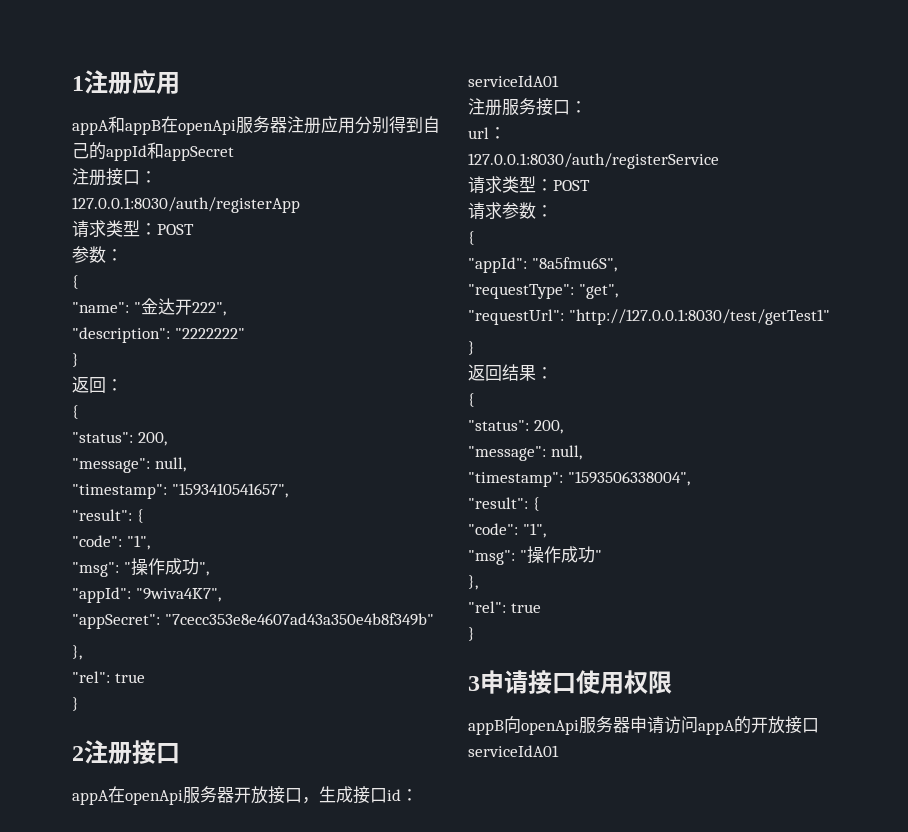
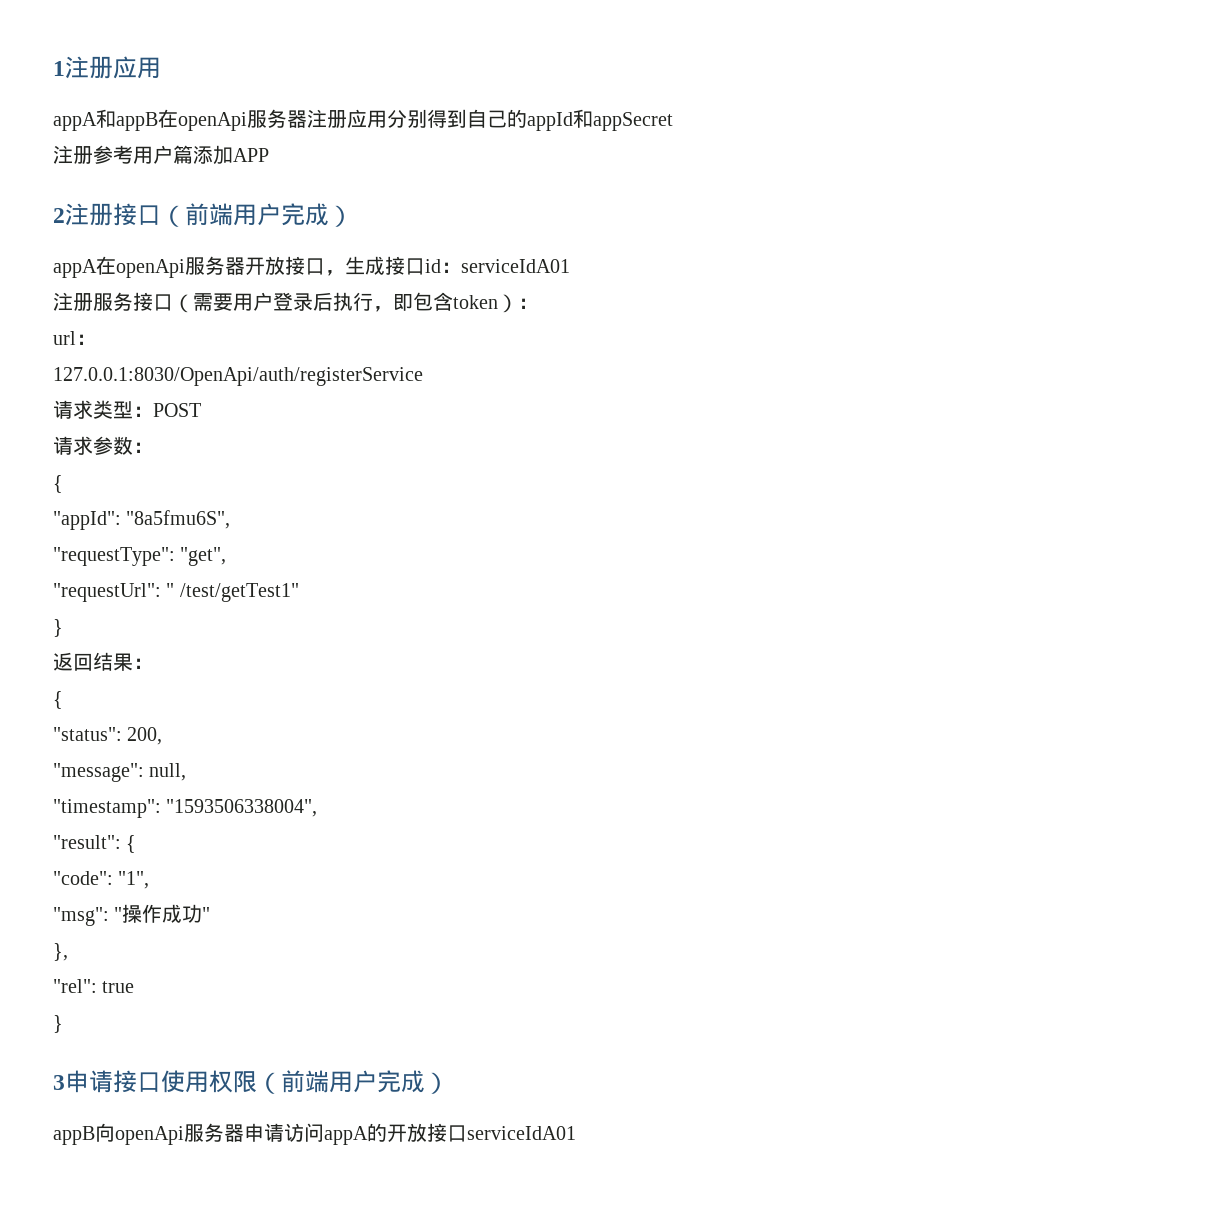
- 注册接口：
- 127.0.0.1:8030/auth/registerApp
- 请求类型：POST
- 参数：
- {
- "name": "金达开222",
- "description": "2222222"
- }
- 返回：
- {
- "status": 200,
- "message": null,
- "timestamp": "1593410541657",
- "result": {
- "code": "1",
- "msg": "操作成功",
- "appId": "9wiva4K7",
- "appSecret": "7cecc353e8e4607ad43a350e4b8f349b"
- },
- "rel": true
- }
+ 注册参考用户篇添加APP
- 2注册接口
+ 2注册接口（前端用户完成）
- 注册服务接口：
+ 注册服务接口（需要用户登录后执行，即包含token）：
- 127.0.0.1:8030/auth/registerService
+ 127.0.0.1:8030/OpenApi/auth/registerService
- "requestUrl": "http://127.0.0.1:8030/test/getTest1"
+ "requestUrl": " /test/getTest1"
- 3申请接口使用权限
+ 3申请接口使用权限（前端用户完成）

